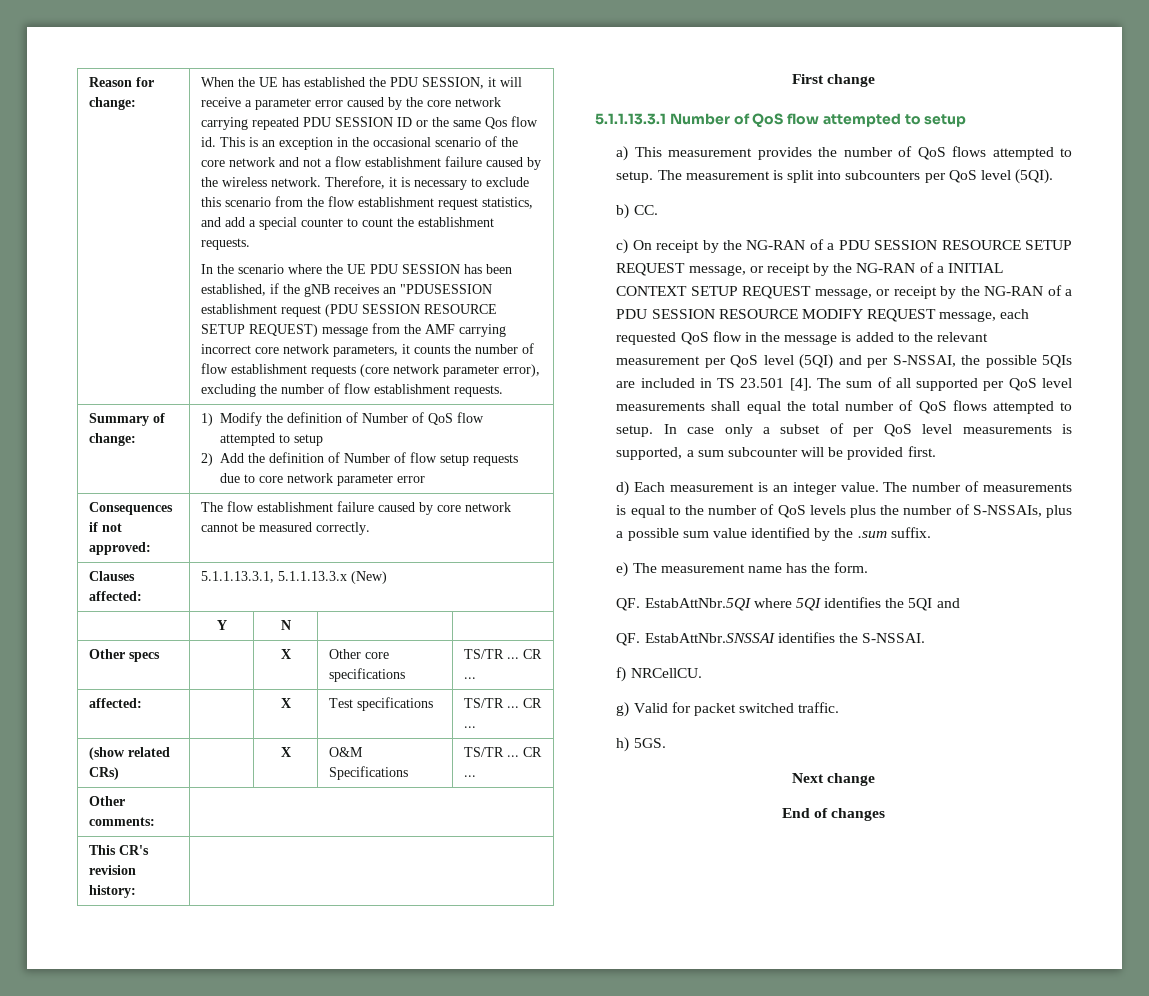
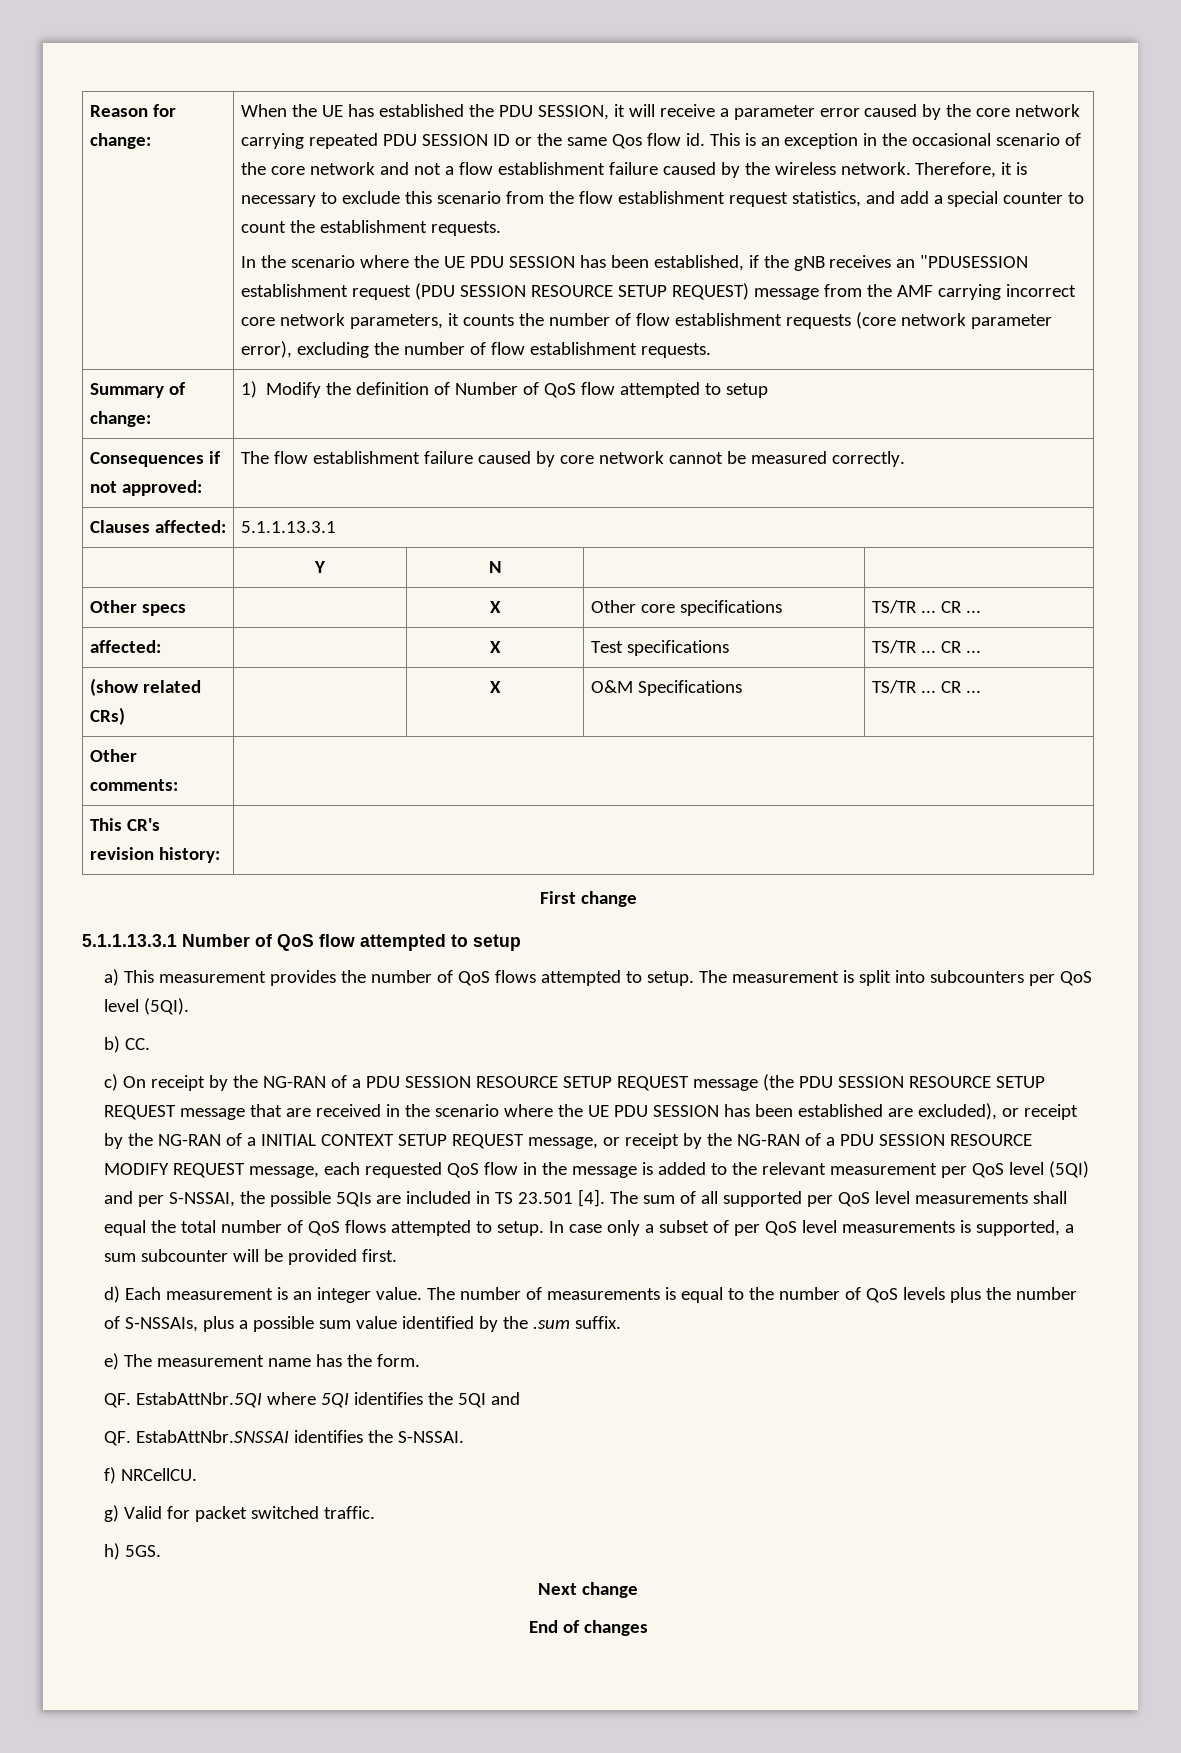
  Summary of change: | 1) Modify the definition of Number of QoS flow attempted to setup
- 2) Add the definition of Number of flow setup requests due to core network parameter error
- Clauses affected: | 5.1.1.13.3.1, 5.1.1.13.3.x (New)
+ Clauses affected: | 5.1.1.13.3.1
- c) On receipt by the NG-RAN of a PDU SESSION RESOURCE SETUP REQUEST message, or receipt by the NG-RAN of a INITIAL CONTEXT SETUP REQUEST message, or receipt by the NG-RAN of a PDU SESSION RESOURCE MODIFY REQUEST message, each requested QoS flow in the message is added to the relevant measurement per QoS level (5QI) and per S-NSSAI, the possible 5QIs are included in TS 23.501 [4].
+ c) On receipt by the NG-RAN of a PDU SESSION RESOURCE SETUP REQUEST message (the PDU SESSION RESOURCE SETUP REQUEST message that are received in the scenario where the UE PDU SESSION has been established are excluded), or receipt by the NG-RAN of a INITIAL CONTEXT SETUP REQUEST message, or receipt by the NG-RAN of a PDU SESSION RESOURCE MODIFY REQUEST message, each requested QoS flow in the message is added to the relevant measurement per QoS level (5QI) and per S-NSSAI, the possible 5QIs are included in TS 23.501 [4].

